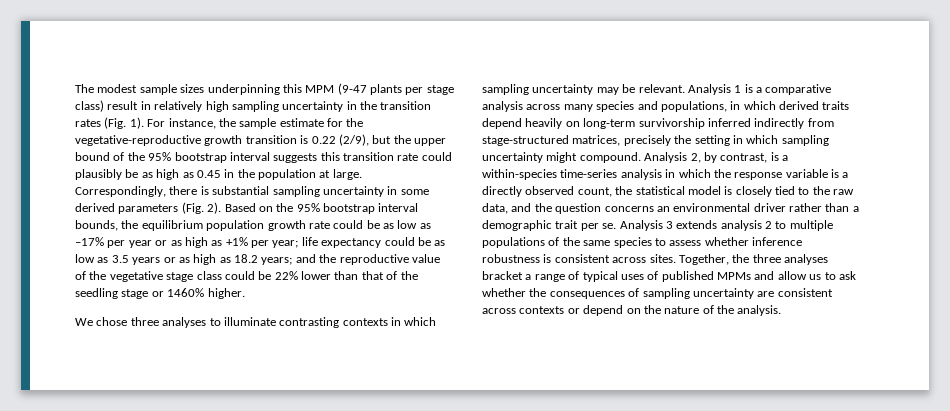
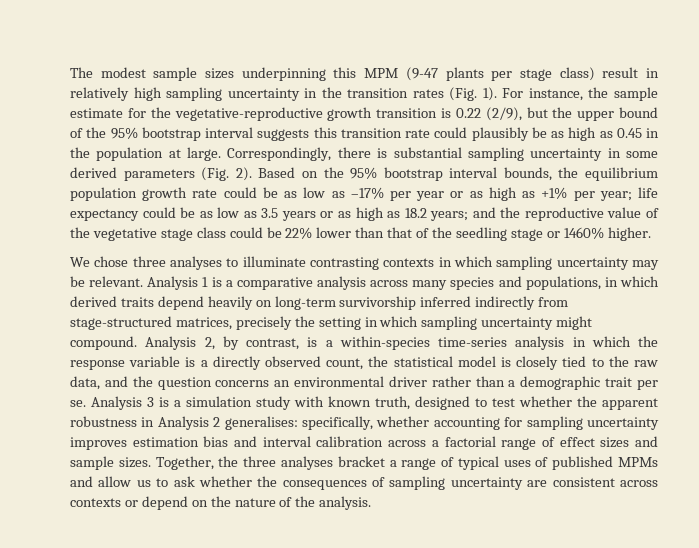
- Analysis 3 extends analysis 2 to multiple populations of the same species to assess whether inference robustness is consistent across sites.
+ Analysis 3 is a simulation study with known truth, designed to test whether the apparent robustness in Analysis 2 generalises: specifically, whether accounting for sampling uncertainty improves estimation bias and interval calibration across a factorial range of effect sizes and sample sizes.

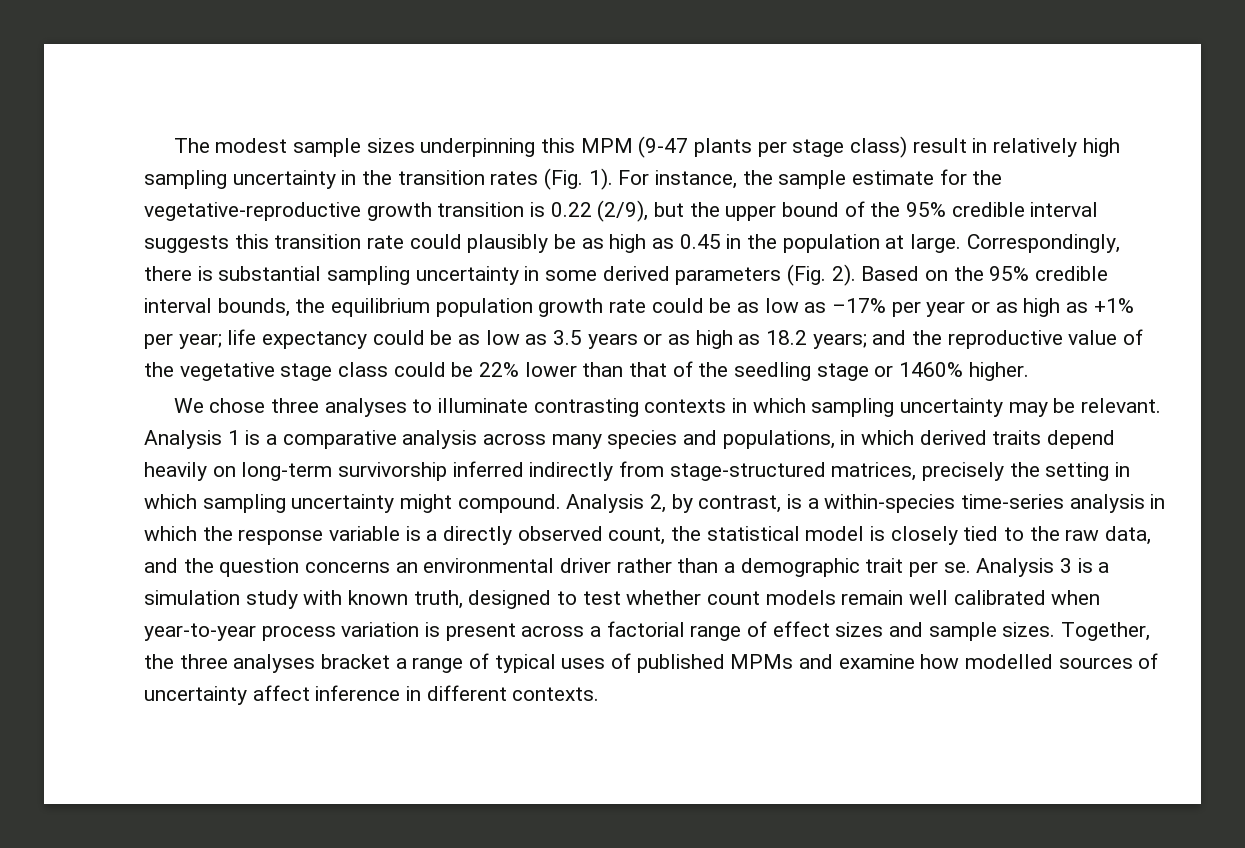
- For instance, the sample estimate for the vegetative-reproductive growth transition is 0.22 (2/9), but the upper bound of the 95% bootstrap interval suggests this transition rate could plausibly be as high as 0.45 in the population at large.
+ For instance, the sample estimate for the vegetative-reproductive growth transition is 0.22 (2/9), but the upper bound of the 95% credible interval suggests this transition rate could plausibly be as high as 0.45 in the population at large.
- Based on the 95% bootstrap interval bounds, the equilibrium population growth rate could be as low as –17% per year or as high as +1% per year;
+ Based on the 95% credible interval bounds, the equilibrium population growth rate could be as low as –17% per year or as high as +1% per year;
- Analysis 3 is a simulation study with known truth, designed to test whether the apparent robustness in Analysis 2 generalises: specifically, whether accounting for sampling uncertainty improves estimation bias and interval calibration across a factorial range of effect sizes and sample sizes.
+ Analysis 3 is a simulation study with known truth, designed to test whether count models remain well calibrated when year-to-year process variation is present across a factorial range of effect sizes and sample sizes.
- Together, the three analyses bracket a range of typical uses of published MPMs and allow us to ask whether the consequences of sampling uncertainty are consistent across contexts or depend on the nature of the analysis.
+ Together, the three analyses bracket a range of typical uses of published MPMs and examine how modelled sources of uncertainty affect inference in different contexts.

